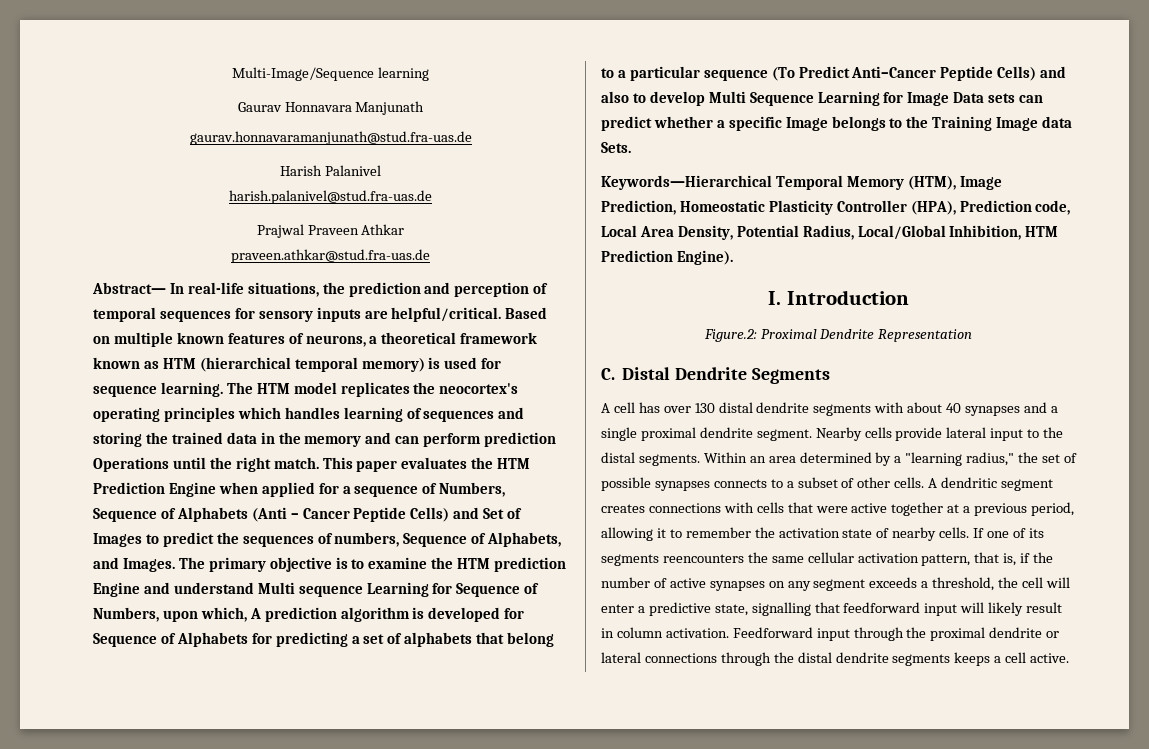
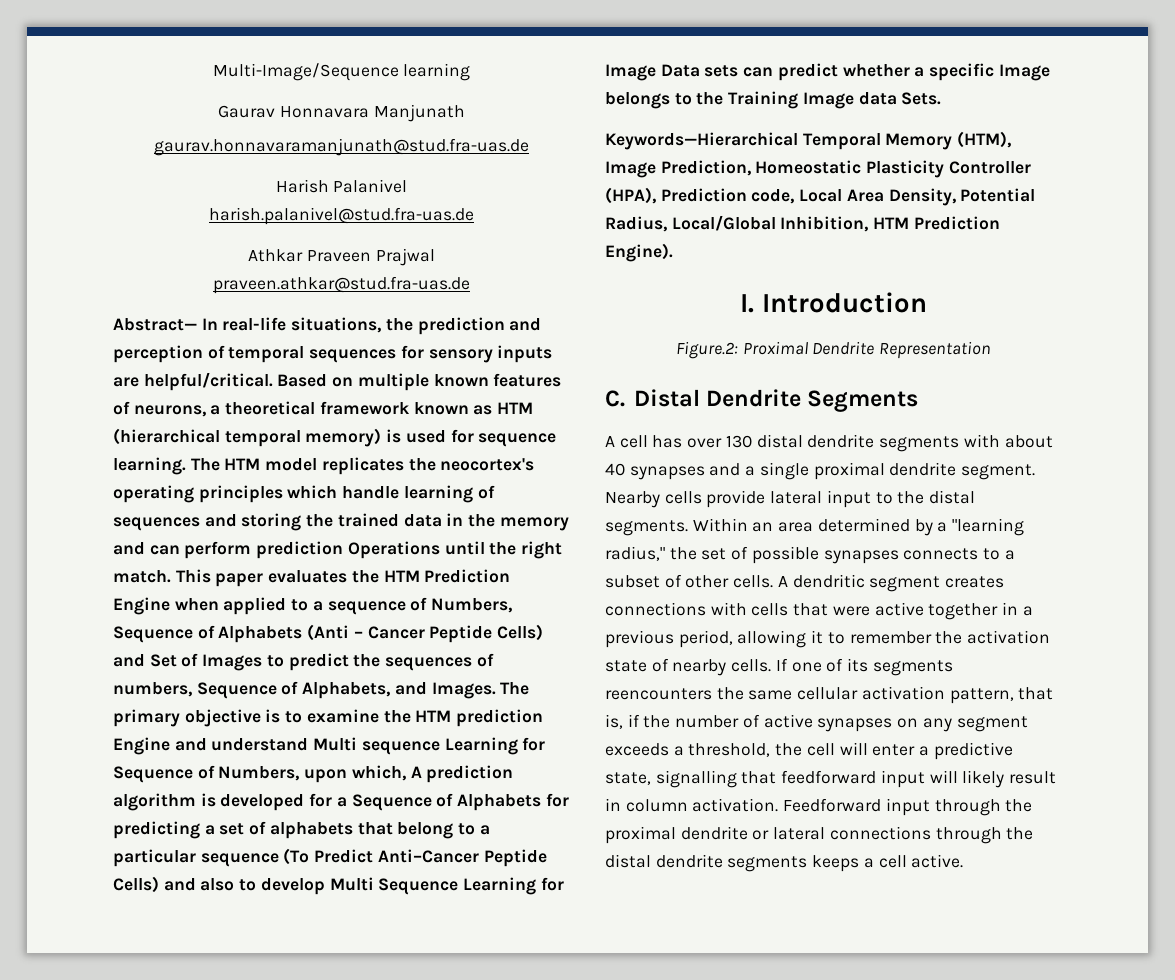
- Prajwal Praveen Athkar
+ Athkar Praveen Prajwal
- The HTM model replicates the neocortex's operating principles which handles learning of sequences and storing the trained data in the memory and can perform prediction Operations until the right match.
+ The HTM model replicates the neocortex's operating principles which handle learning of sequences and storing the trained data in the memory and can perform prediction Operations until the right match.
- This paper evaluates the HTM Prediction Engine when applied for a sequence of Numbers, Sequence of Alphabets (Anti – Cancer Peptide Cells) and Set of Images to predict the sequences of numbers, Sequence of Alphabets, and Images.
+ This paper evaluates the HTM Prediction Engine when applied to a sequence of Numbers, Sequence of Alphabets (Anti – Cancer Peptide Cells) and Set of Images to predict the sequences of numbers, Sequence of Alphabets, and Images.
- The primary objective is to examine the HTM prediction Engine and understand Multi sequence Learning for Sequence of Numbers, upon which, A prediction algorithm is developed for Sequence of Alphabets for predicting a set of alphabets that belong to a particular sequence (To Predict Anti–Cancer Peptide Cells) and also to develop Multi Sequence Learning for Image Data sets can predict whether a specific Image belongs to the Training Image data Sets.
+ The primary objective is to examine the HTM prediction Engine and understand Multi sequence Learning for Sequence of Numbers, upon which, A prediction algorithm is developed for a Sequence of Alphabets for predicting a set of alphabets that belong to a particular sequence (To Predict Anti–Cancer Peptide Cells) and also to develop Multi Sequence Learning for Image Data sets can predict whether a specific Image belongs to the Training Image data Sets.
- A dendritic segment creates connections with cells that were active together at a previous period, allowing it to remember the activation state of nearby cells.
+ A dendritic segment creates connections with cells that were active together in a previous period, allowing it to remember the activation state of nearby cells.

